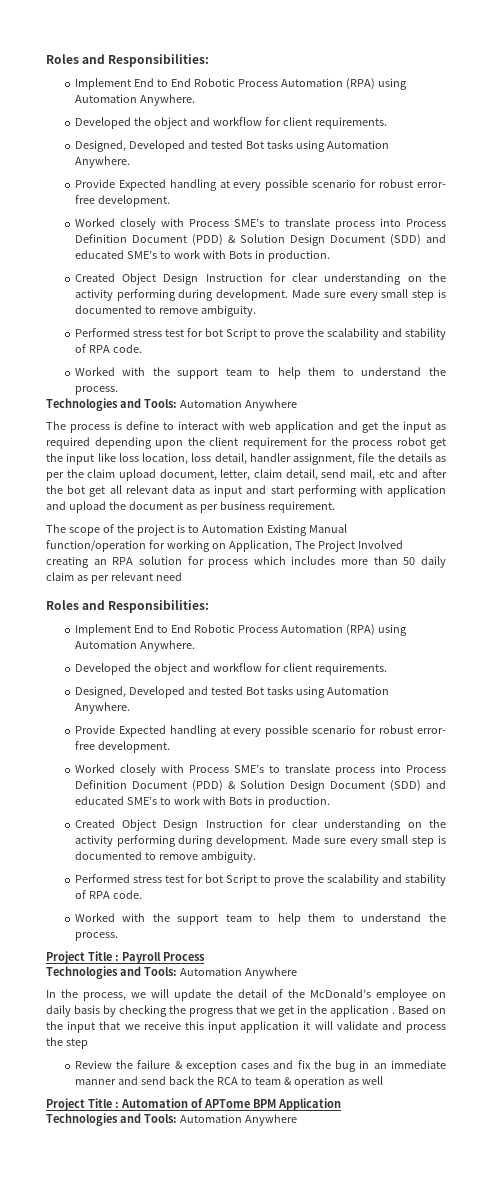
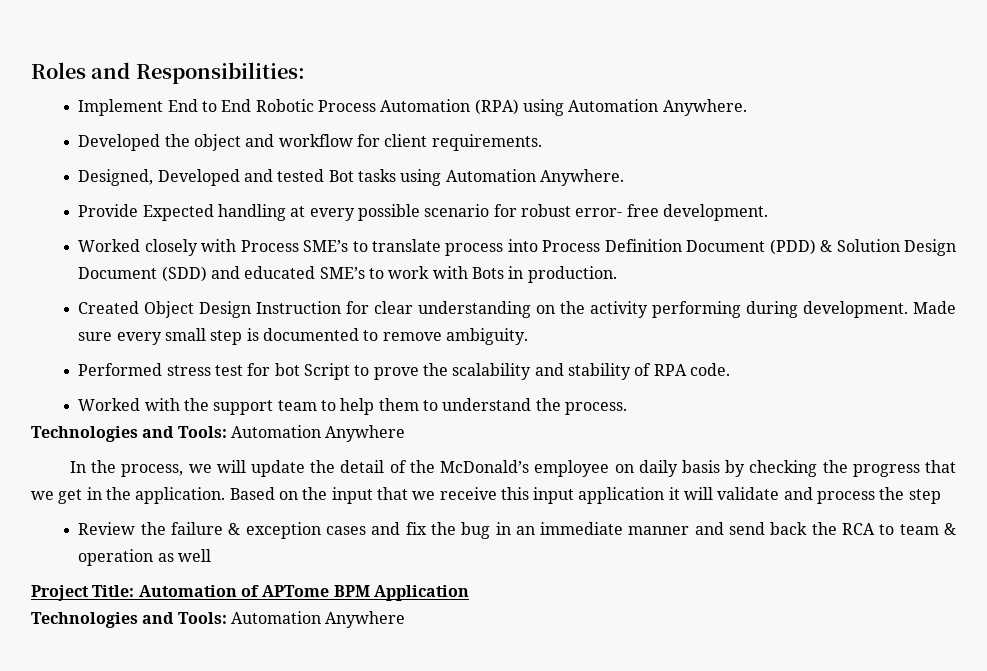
- The process is define to interact with web application and get the input as required depending upon the client requirement for the process robot get the input like loss location, loss detail, handler assignment, file the details as per the claim upload document, letter, claim detail, send mail, etc and after the bot get all relevant data as input and start performing with application and upload the document as per business requirement.
- The scope of the project is to Automation Existing Manual function/operation for working on Application, The Project Involved creating an RPA solution for process which includes more than 50 daily claim as per relevant need
- Roles and Responsibilities:
- Implement End to End Robotic Process Automation (RPA) using Automation Anywhere.
- Developed the object and workflow for client requirements.
- Designed, Developed and tested Bot tasks using Automation Anywhere.
- Provide Expected handling at every possible scenario for robust error- free development.
- Worked closely with Process SME’s to translate process into Process Definition Document (PDD) & Solution Design Document (SDD) and educated SME’s to work with Bots in production.
- Created Object Design Instruction for clear understanding on the activity performing during development. Made sure every small step is documented to remove ambiguity.
- Performed stress test for bot Script to prove the scalability and stability of RPA code.
- Worked with the support team to help them to understand the process.
- Project Title : Payroll Process
- Technologies and Tools: Automation Anywhere
- In the process, we will update the detail of the McDonald’s employee on daily basis by checking the progress that we get in the application .
+ In the process, we will update the detail of the McDonald’s employee on daily basis by checking the progress that we get in the application.
- Project Title : Automation of APTome BPM Application
+ Project Title: Automation of APTome BPM Application

